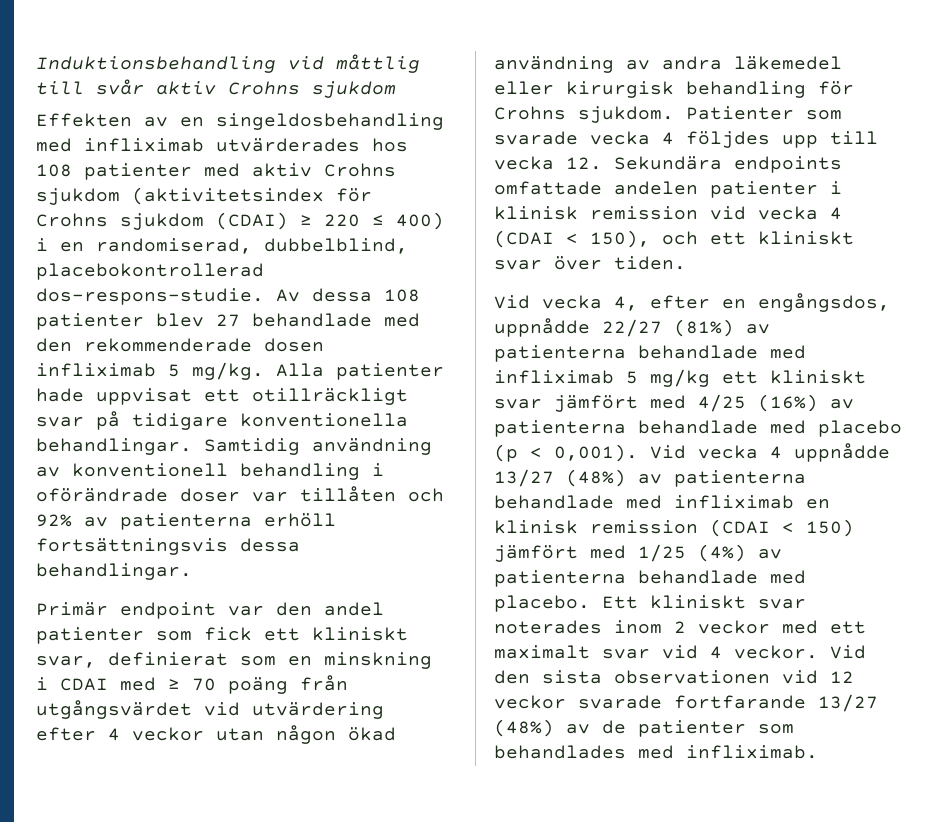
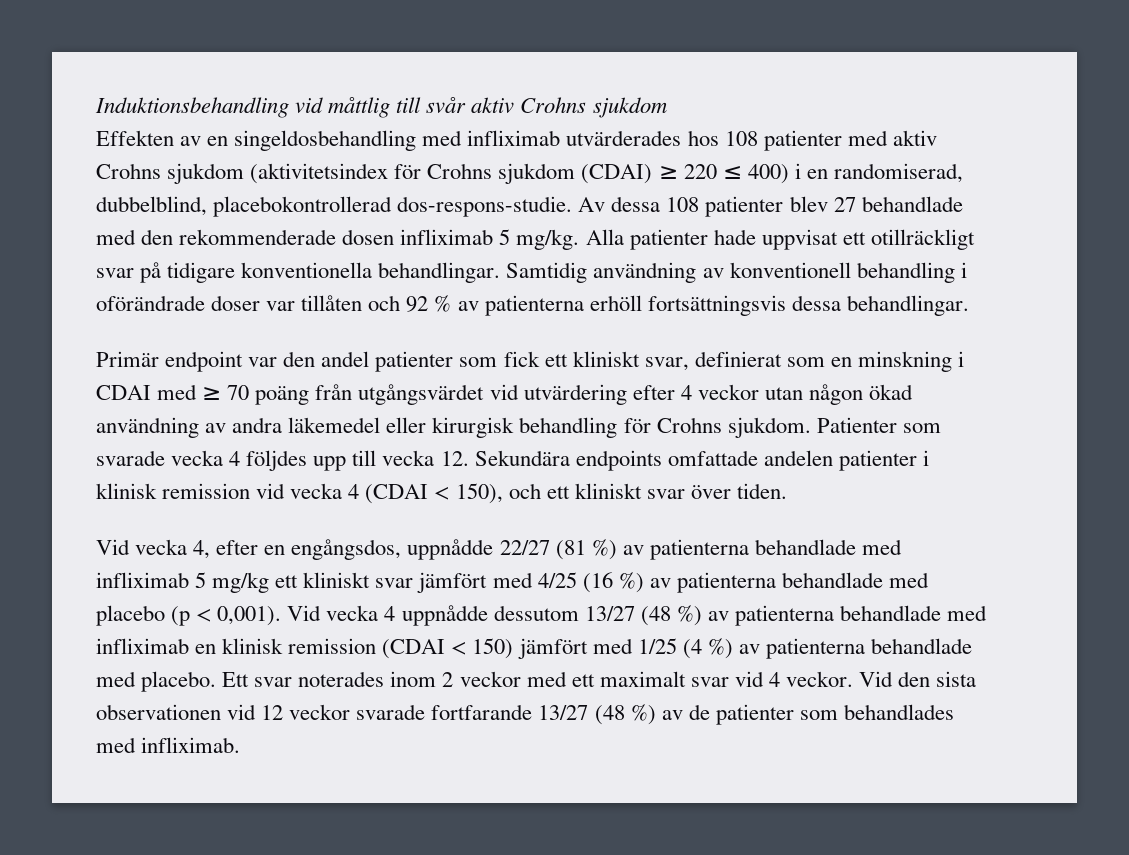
- Samtidig användning av konventionell behandling i oförändrade doser var tillåten och 92% av patienterna erhöll fortsättningsvis dessa behandlingar.
+ Samtidig användning av konventionell behandling i oförändrade doser var tillåten och 92 % av patienterna erhöll fortsättningsvis dessa behandlingar.
- Vid vecka 4, efter en engångsdos, uppnådde 22/27 (81%) av patienterna behandlade med infliximab 5 mg/kg ett kliniskt svar jämfört med 4/25 (16%) av patienterna behandlade med placebo (p < 0,001).
+ Vid vecka 4, efter en engångsdos, uppnådde 22/27 (81 %) av patienterna behandlade med infliximab 5 mg/kg ett kliniskt svar jämfört med 4/25 (16 %) av patienterna behandlade med placebo (p < 0,001).
- Vid vecka 4 uppnådde 13/27 (48%) av patienterna behandlade med infliximab en klinisk remission (CDAI < 150) jämfört med 1/25 (4%) av patienterna behandlade med placebo.
+ Vid vecka 4 uppnådde dessutom 13/27 (48 %) av patienterna behandlade med infliximab en klinisk remission (CDAI < 150) jämfört med 1/25 (4 %) av patienterna behandlade med placebo.
- Ett kliniskt svar noterades inom 2 veckor med ett maximalt svar vid 4 veckor.
+ Ett svar noterades inom 2 veckor med ett maximalt svar vid 4 veckor.
- Vid den sista observationen vid 12 veckor svarade fortfarande 13/27 (48%) av de patienter som behandlades med infliximab.
+ Vid den sista observationen vid 12 veckor svarade fortfarande 13/27 (48 %) av de patienter som behandlades med infliximab.

